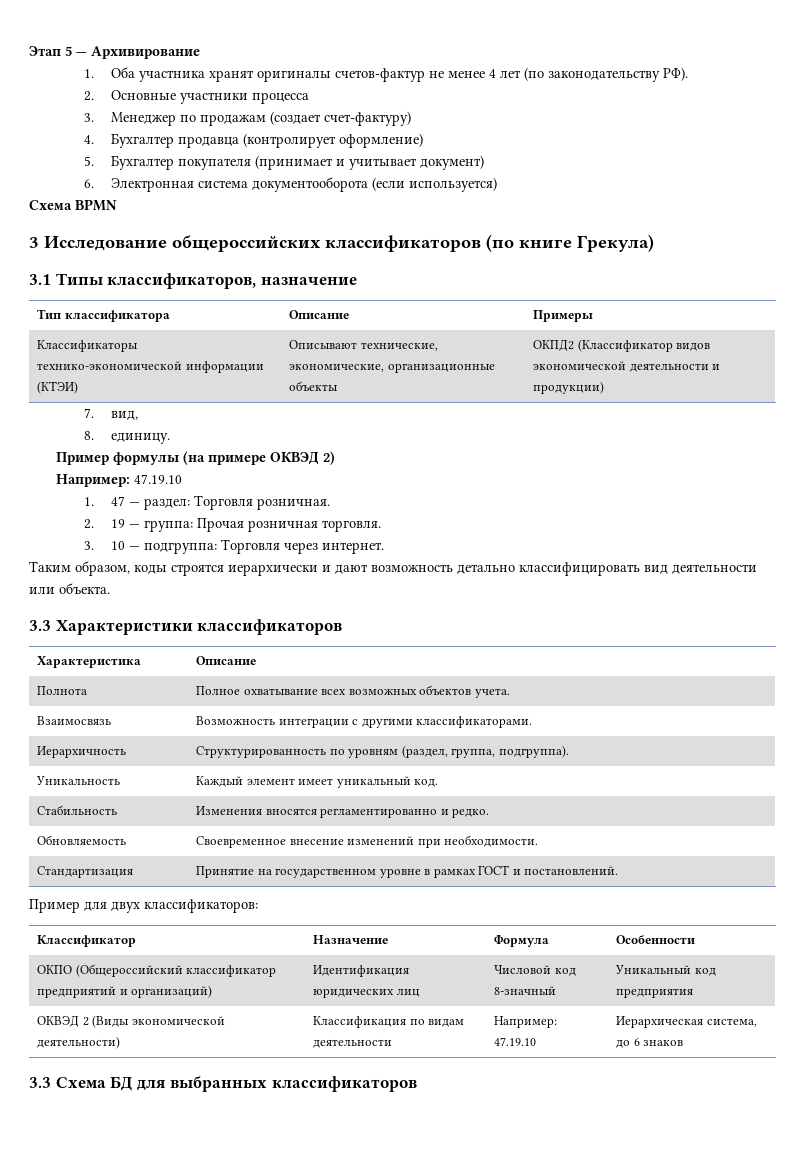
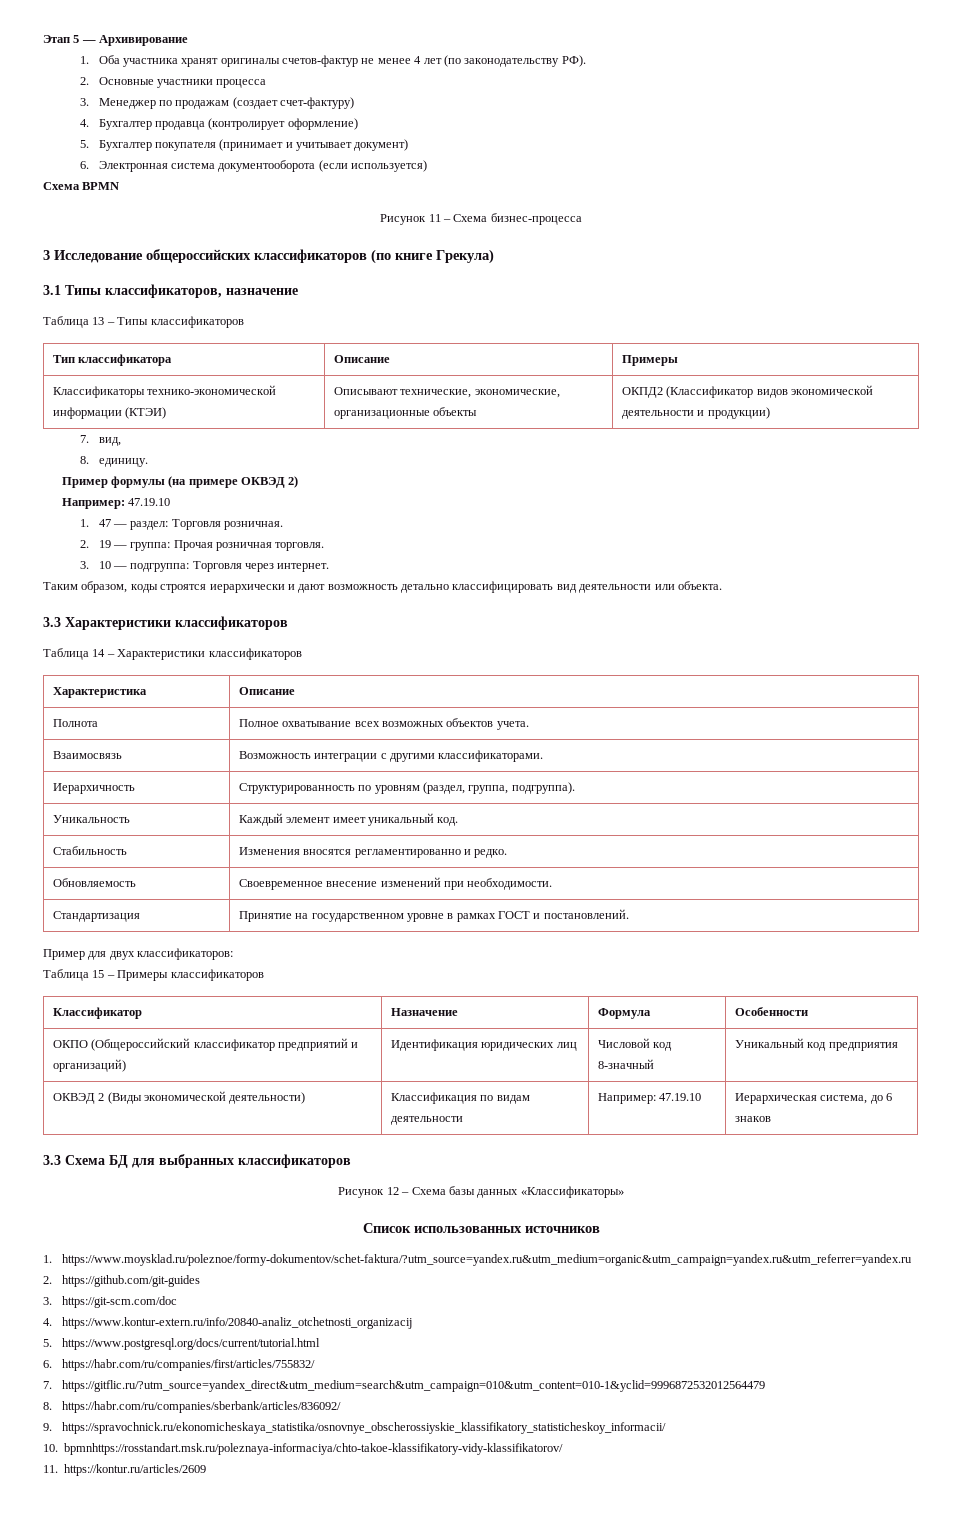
+ Рисунок 11 – Схема бизнес-процесса
+ Таблица 13 – Типы классификаторов
+ Таблица 14 – Характеристики классификаторов
+ Таблица 15 – Примеры классификаторов
+ Рисунок 12 – Схема базы данных «Классификаторы»
+ Список использованных источников
+ 1. https://www.moysklad.ru/poleznoe/formy-dokumentov/schet-faktura/?utm_source=yandex.ru&utm_medium=organic&utm_campaign=yandex.ru&utm_referrer=yandex.ru
+ 2. https://github.com/git-guides
+ 3. https://git-scm.com/doc
+ 4. https://www.kontur-extern.ru/info/20840-analiz_otchetnosti_organizacij
+ 5. https://www.postgresql.org/docs/current/tutorial.html
+ 6. https://habr.com/ru/companies/first/articles/755832/
+ 7. https://gitflic.ru/?utm_source=yandex_direct&utm_medium=search&utm_campaign=010&utm_content=010-1&yclid=9996872532012564479
+ 8. https://habr.com/ru/companies/sberbank/articles/836092/
+ 9. https://spravochnick.ru/ekonomicheskaya_statistika/osnovnye_obscherossiyskie_klassifikatory_statisticheskoy_informacii/
+ 10. bpmnhttps://rosstandart.msk.ru/poleznaya-informaciya/chto-takoe-klassifikatory-vidy-klassifikatorov/
+ 11. https://kontur.ru/articles/2609

